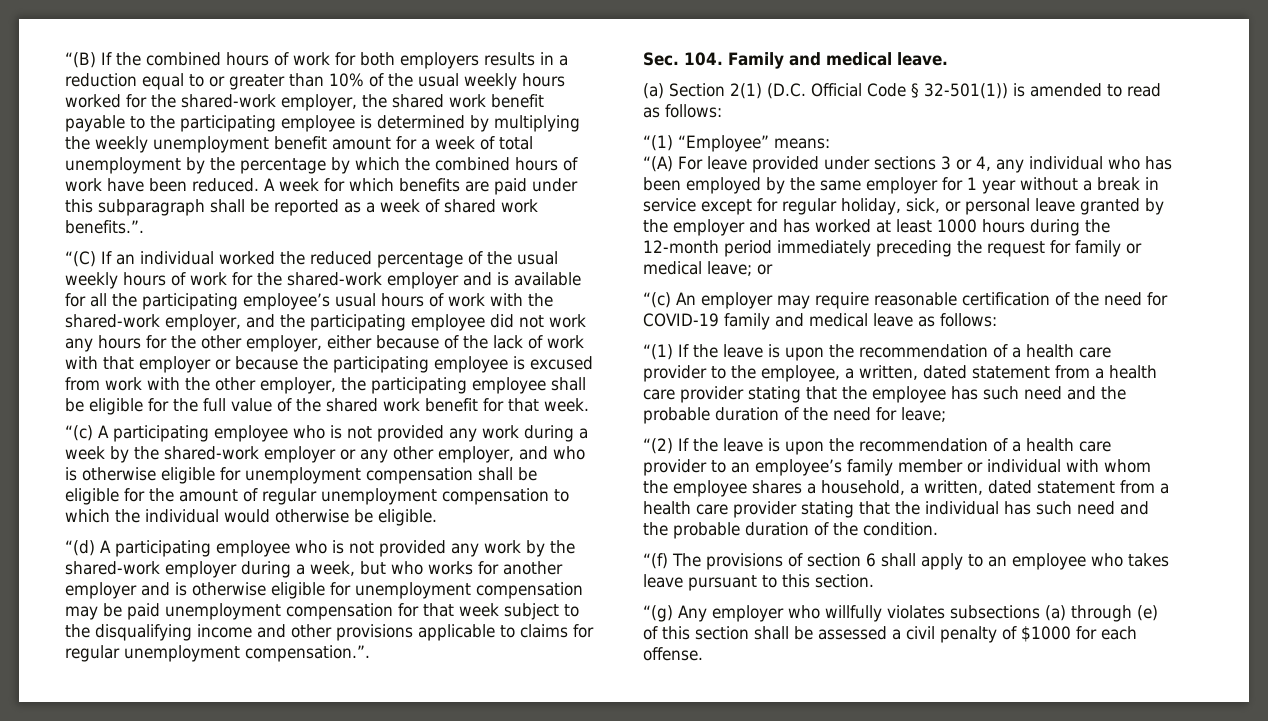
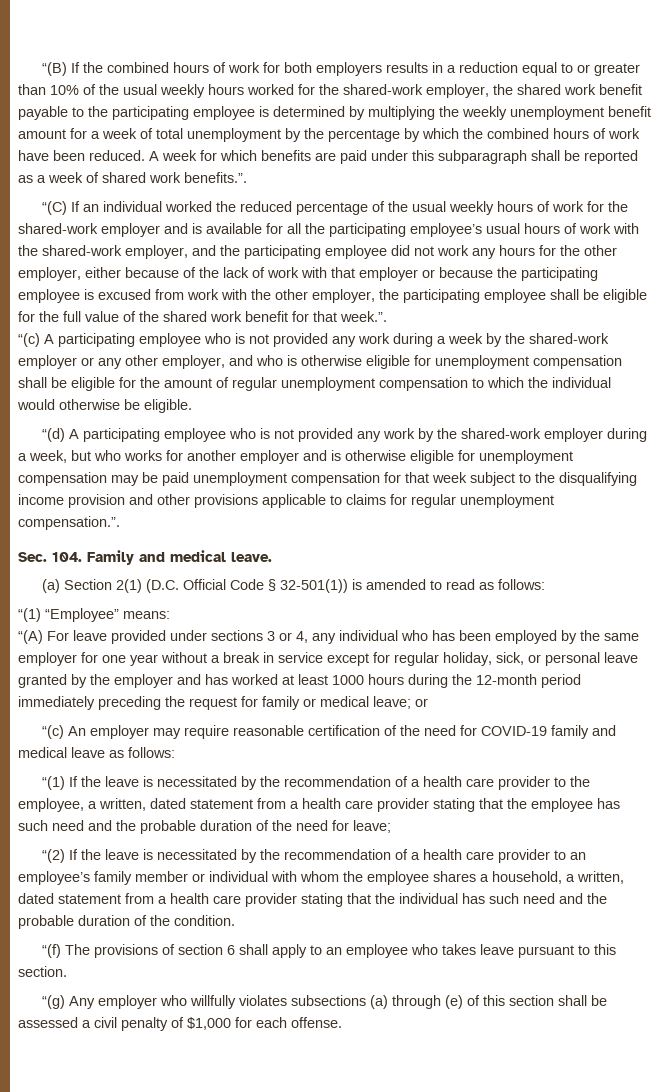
- “(C) If an individual worked the reduced percentage of the usual weekly hours of work for the shared-work employer and is available for all the participating employee’s usual hours of work with the shared-work employer, and the participating employee did not work any hours for the other employer, either because of the lack of work with that employer or because the participating employee is excused from work with the other employer, the participating employee shall be eligible for the full value of the shared work benefit for that week.
+ “(C) If an individual worked the reduced percentage of the usual weekly hours of work for the shared-work employer and is available for all the participating employee’s usual hours of work with the shared-work employer, and the participating employee did not work any hours for the other employer, either because of the lack of work with that employer or because the participating employee is excused from work with the other employer, the participating employee shall be eligible for the full value of the shared work benefit for that week.”.
- “(d) A participating employee who is not provided any work by the shared-work employer during a week, but who works for another employer and is otherwise eligible for unemployment compensation may be paid unemployment compensation for that week subject to the disqualifying income and other provisions applicable to claims for regular unemployment compensation.”.
+ “(d) A participating employee who is not provided any work by the shared-work employer during a week, but who works for another employer and is otherwise eligible for unemployment compensation may be paid unemployment compensation for that week subject to the disqualifying income provision and other provisions applicable to claims for regular unemployment compensation.”.
- “(A) For leave provided under sections 3 or 4, any individual who has been employed by the same employer for 1 year without a break in service except for regular holiday, sick, or personal leave granted by the employer and has worked at least 1000 hours during the 12-month period immediately preceding the request for family or medical leave; or
+ “(A) For leave provided under sections 3 or 4, any individual who has been employed by the same employer for one year without a break in service except for regular holiday, sick, or personal leave granted by the employer and has worked at least 1000 hours during the 12-month period immediately preceding the request for family or medical leave; or
- “(1) If the leave is upon the recommendation of a health care provider to the employee, a written, dated statement from a health care provider stating that the employee has such need and the probable duration of the need for leave;
+ “(1) If the leave is necessitated by the recommendation of a health care provider to the employee, a written, dated statement from a health care provider stating that the employee has such need and the probable duration of the need for leave;
- “(2) If the leave is upon the recommendation of a health care provider to an employee’s family member or individual with whom the employee shares a household, a written, dated statement from a health care provider stating that the individual has such need and the probable duration of the condition.
+ “(2) If the leave is necessitated by the recommendation of a health care provider to an employee’s family member or individual with whom the employee shares a household, a written, dated statement from a health care provider stating that the individual has such need and the probable duration of the condition.
- “(g) Any employer who willfully violates subsections (a) through (e) of this section shall be assessed a civil penalty of $1000 for each offense.
+ “(g) Any employer who willfully violates subsections (a) through (e) of this section shall be assessed a civil penalty of $1,000 for each offense.

